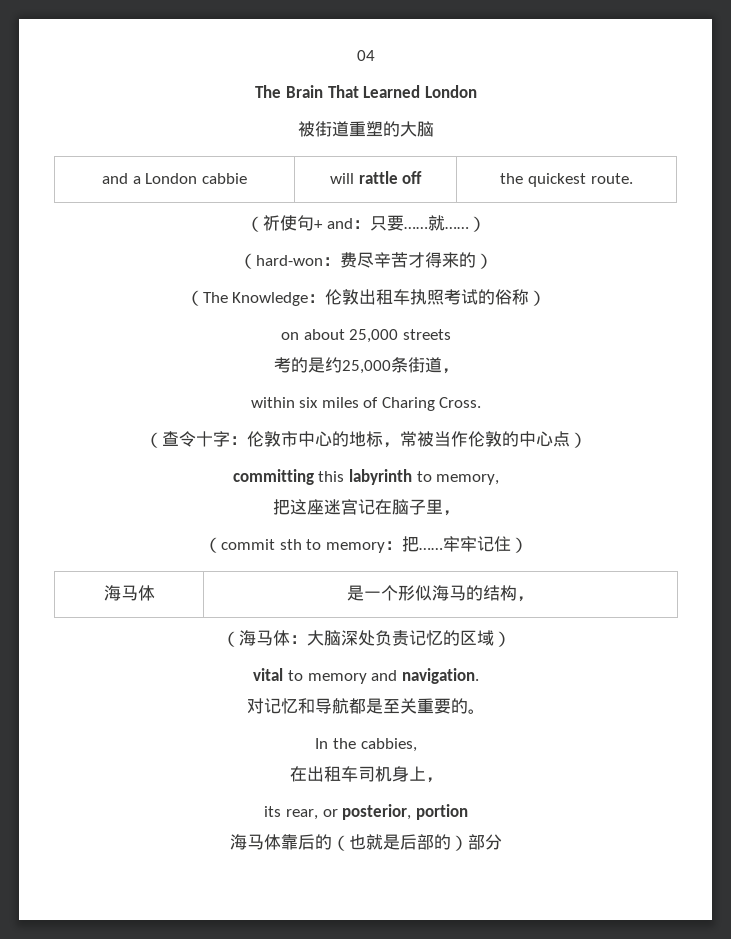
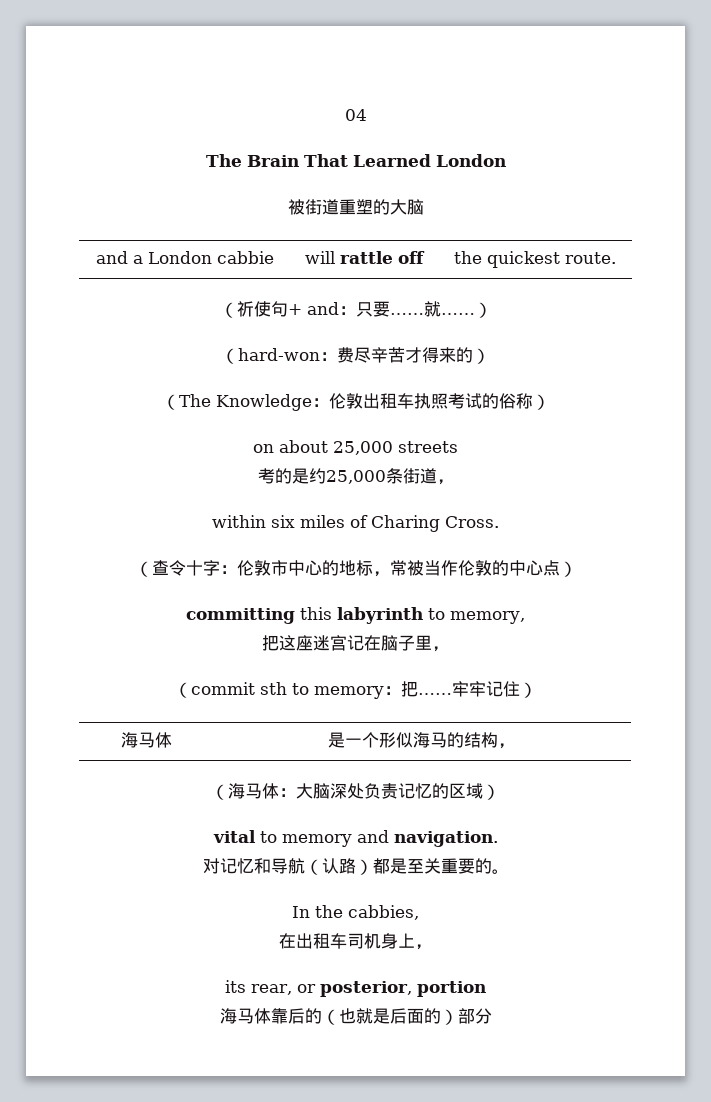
- 对记忆和导航都是至关重要的。
+ 对记忆和导航（认路）都是至关重要的。
- 海马体靠后的（也就是后部的）部分
+ 海马体靠后的（也就是后面的）部分

